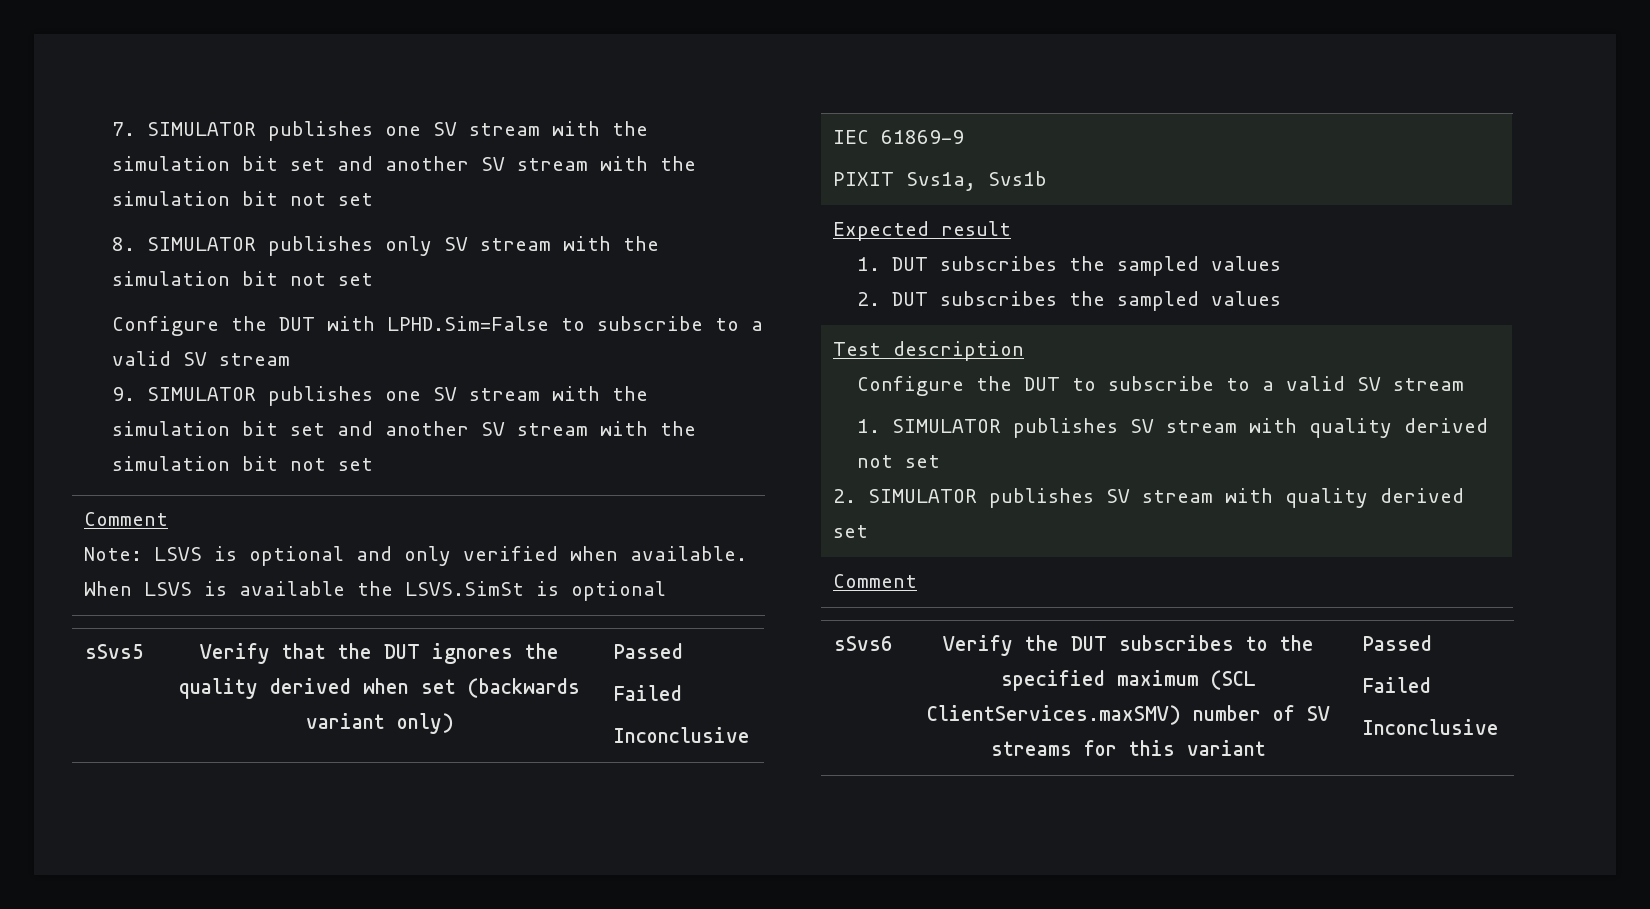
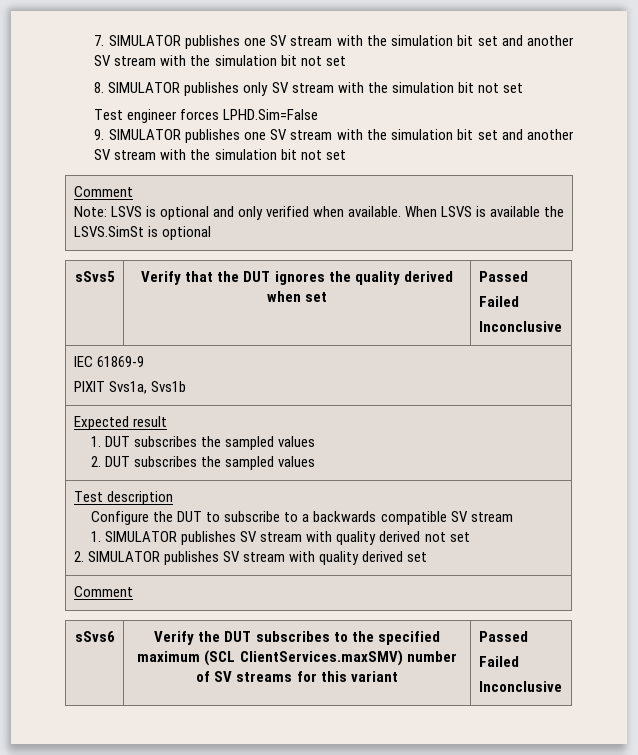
- Configure the DUT with LPHD.Sim=False to subscribe to a valid SV stream
+ Test engineer forces LPHD.Sim=False
- sSvs5 | Verify that the DUT ignores the quality derived when set (backwards variant only) | Passed
+ sSvs5 | Verify that the DUT ignores the quality derived when set | Passed
  Test description
- Configure the DUT to subscribe to a valid SV stream
+ Configure the DUT to subscribe to a backwards compatible SV stream

